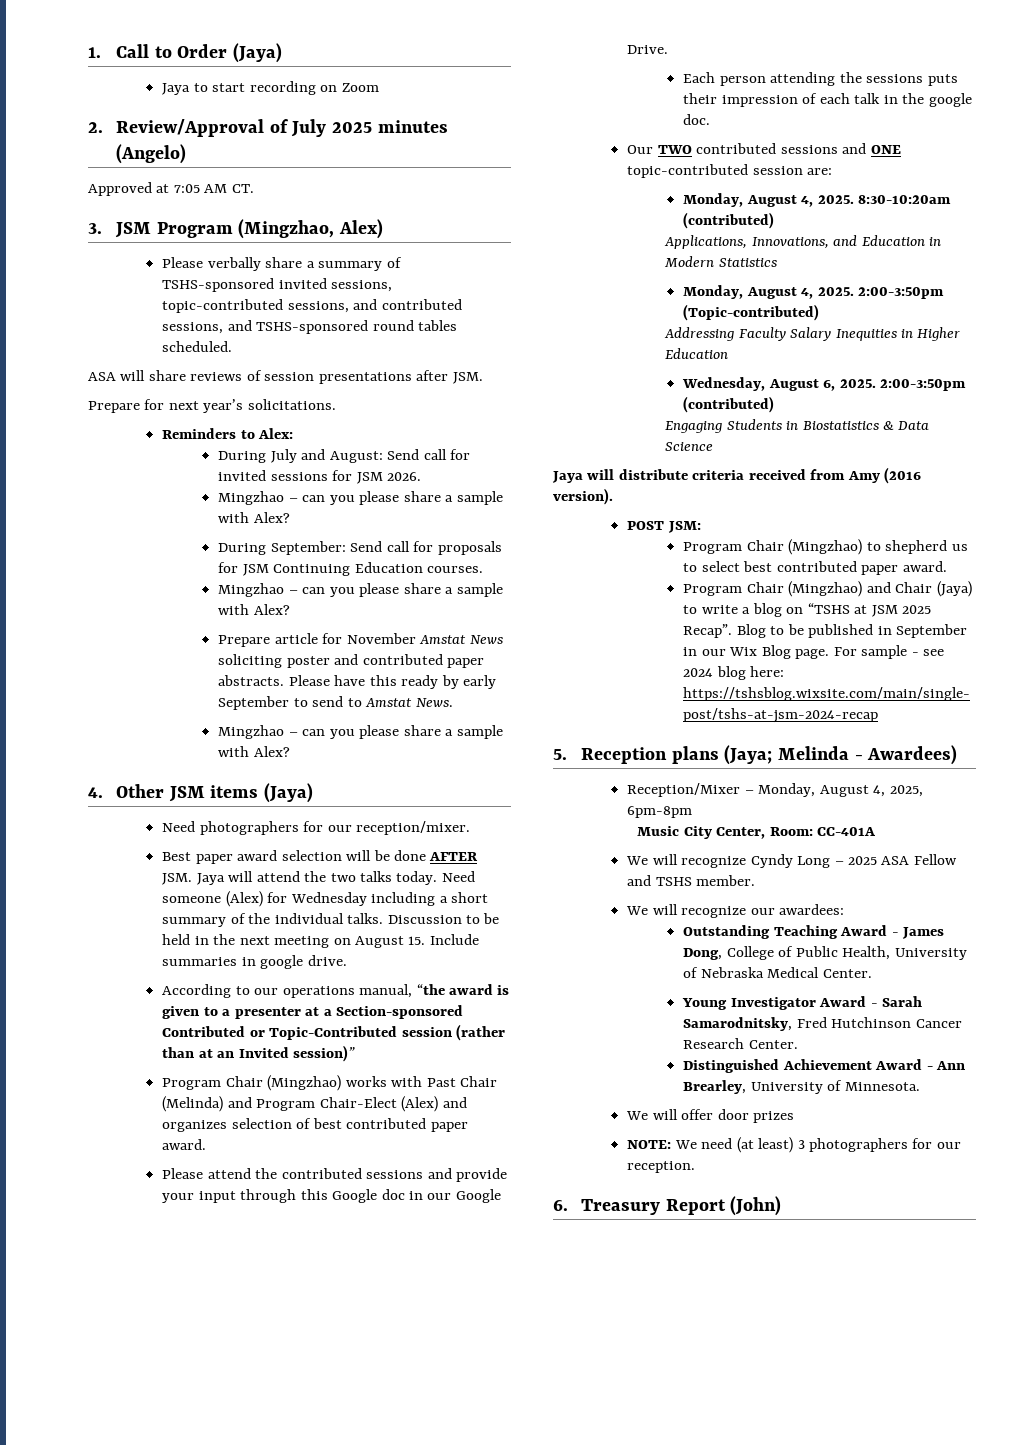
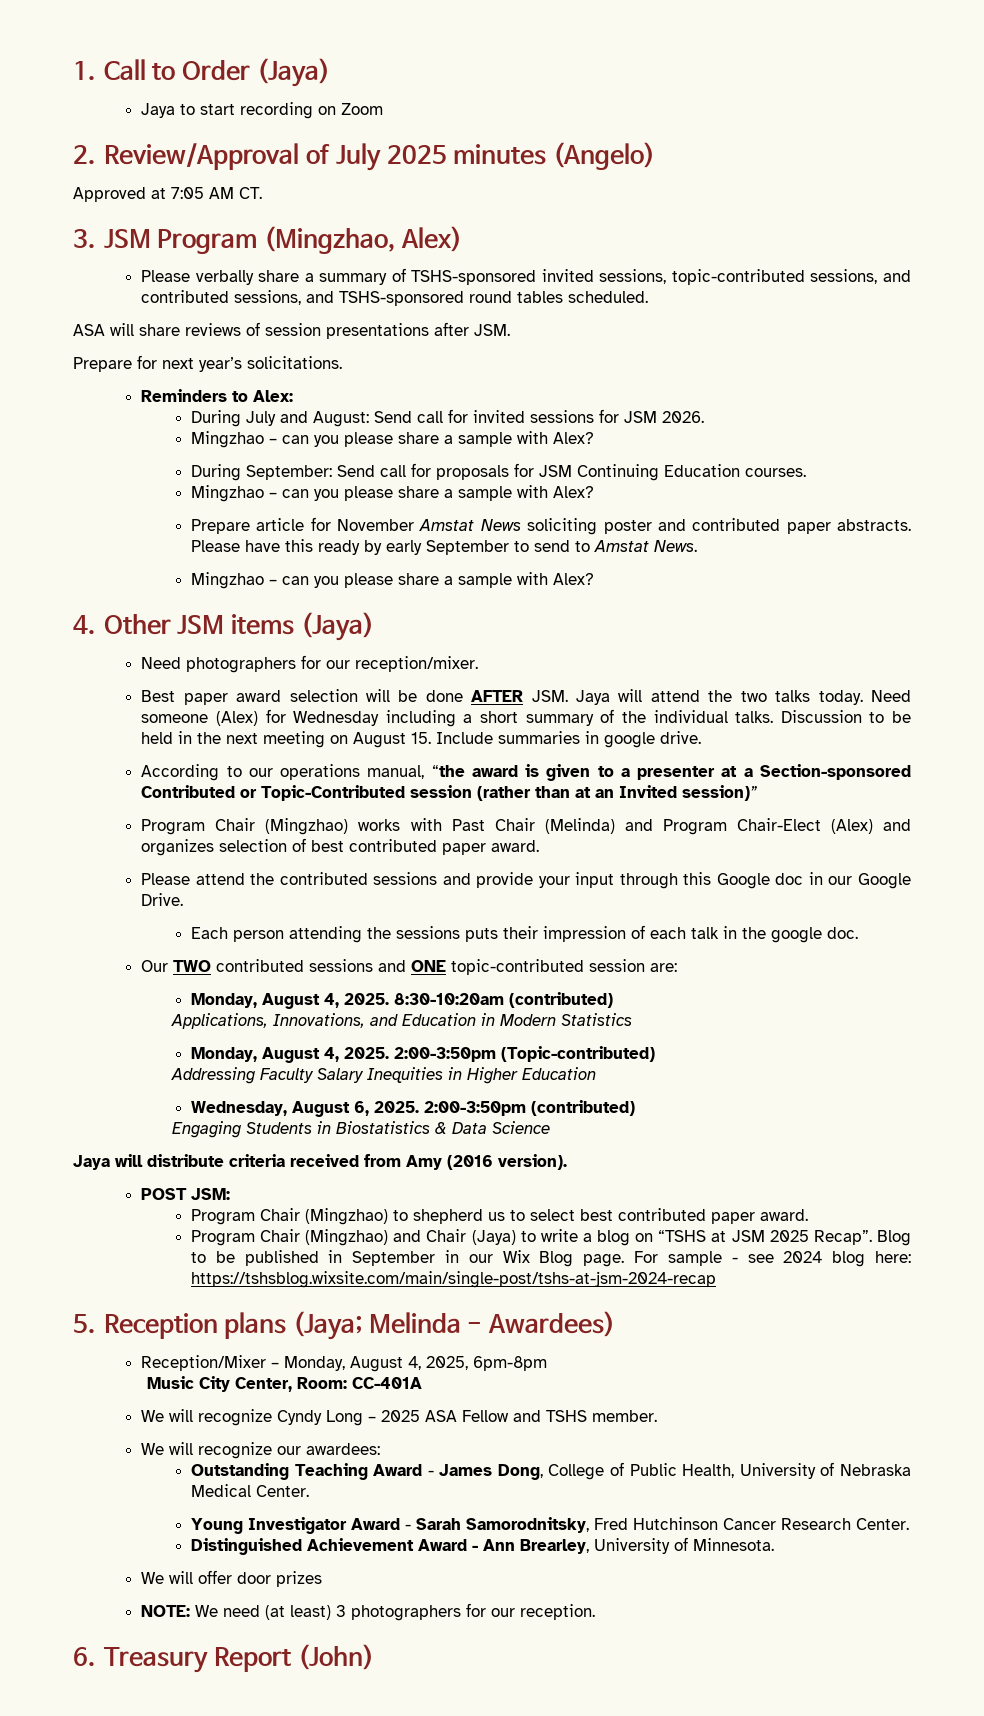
- Young Investigator Award - Sarah Samarodnitsky, Fred Hutchinson Cancer Research Center.
+ Young Investigator Award - Sarah Samorodnitsky, Fred Hutchinson Cancer Research Center.

